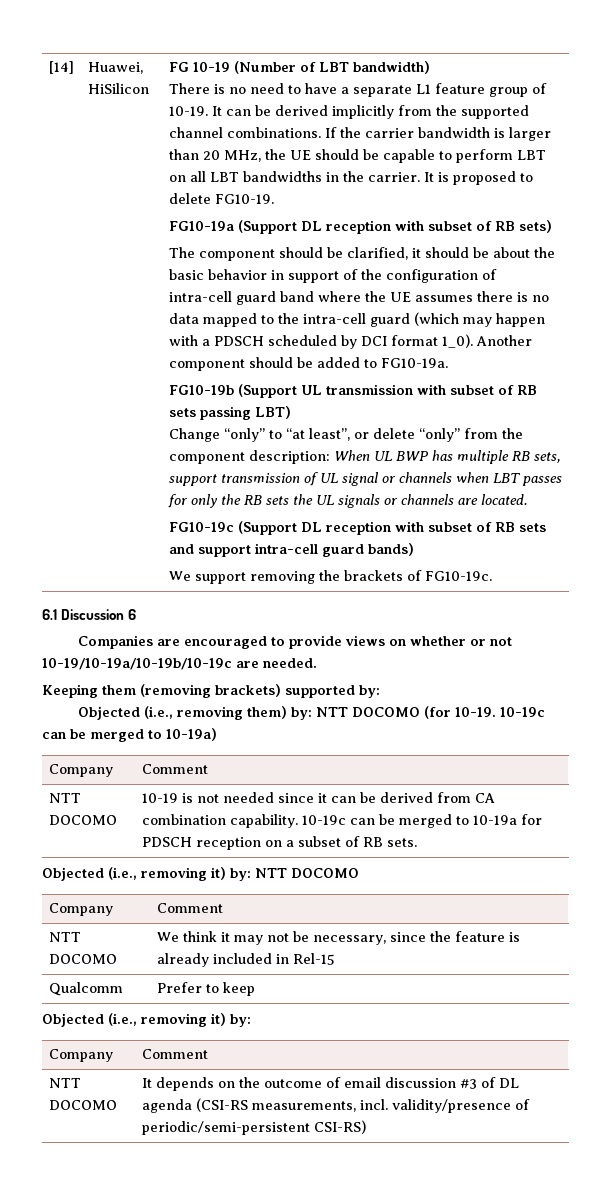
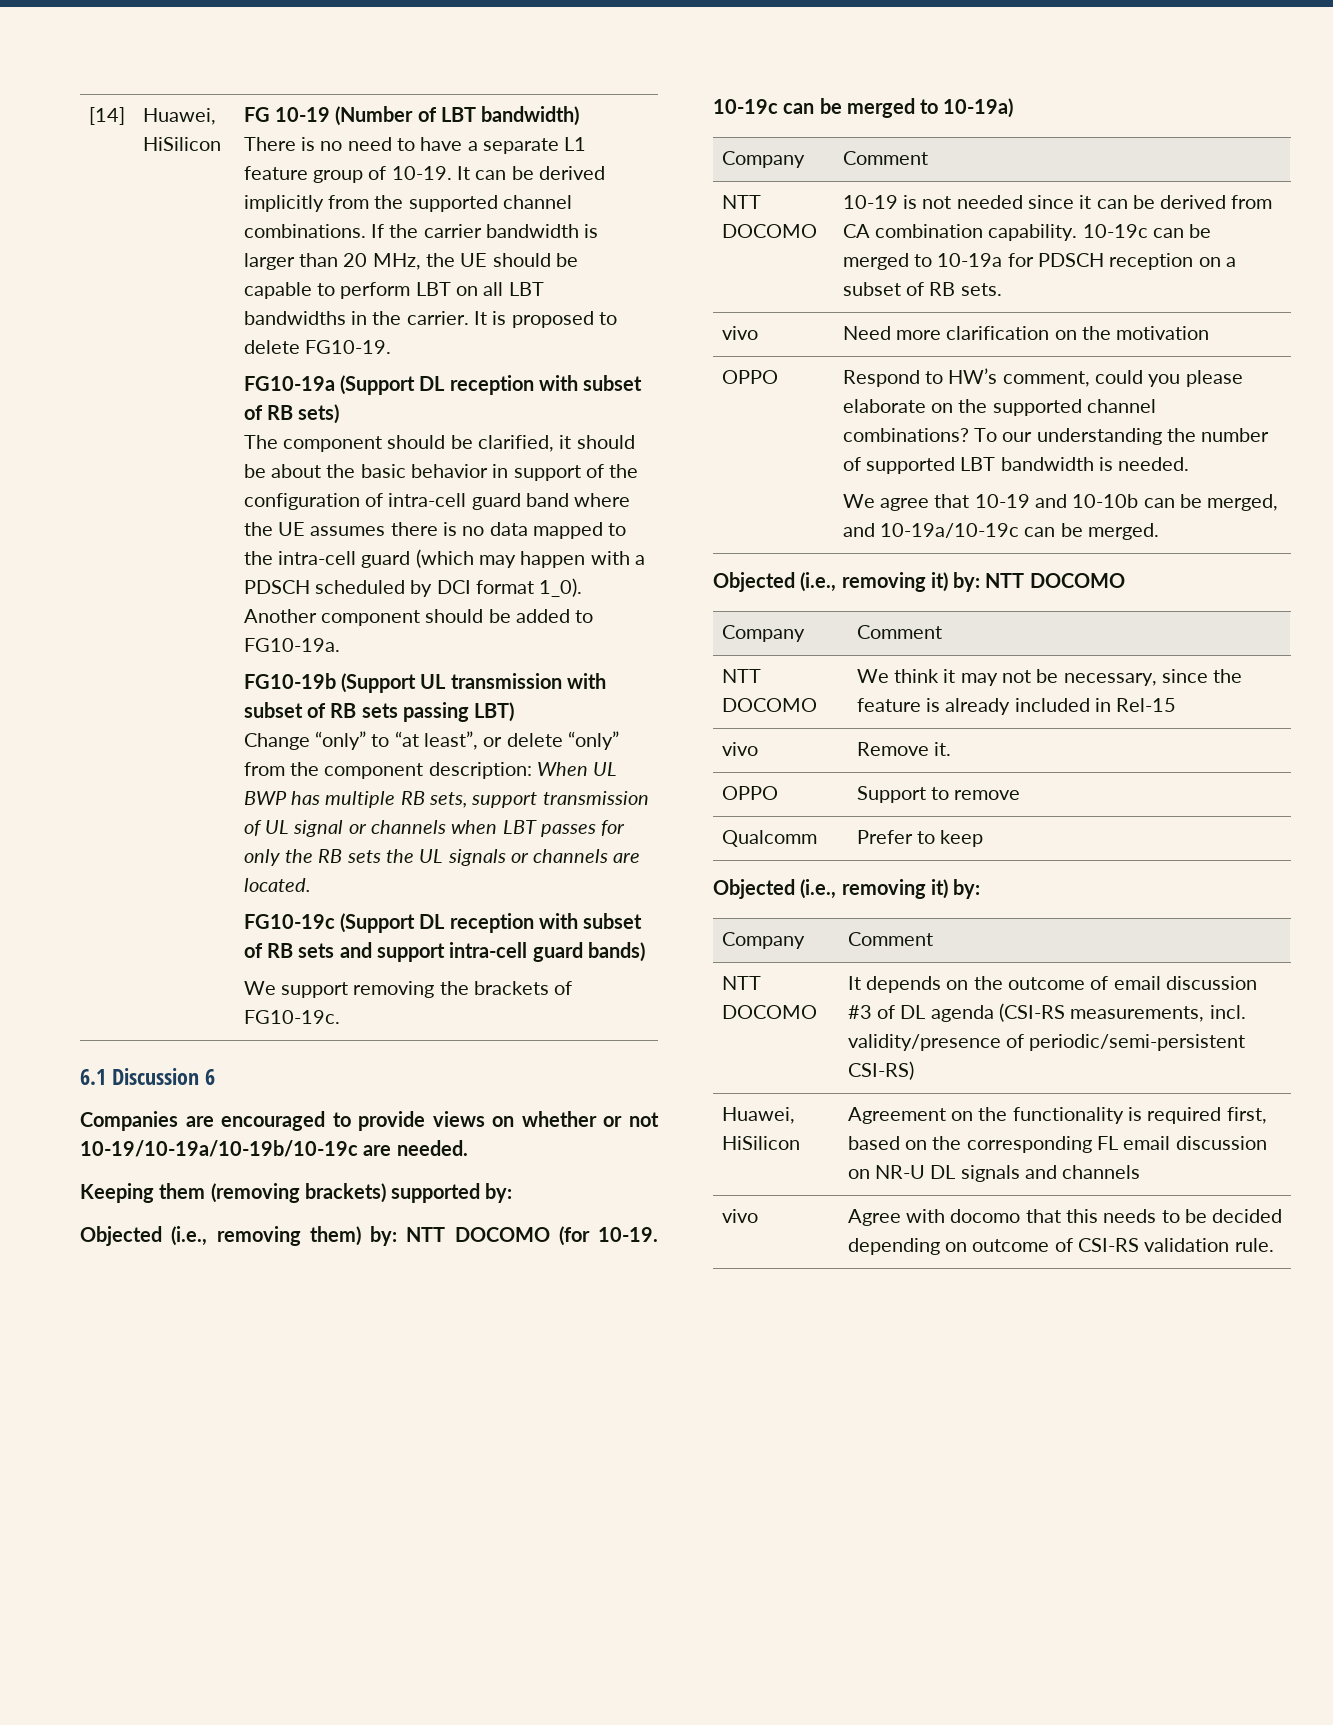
+ vivo | Need more clarification on the motivation
+ OPPO | Respond to HW’s comment, could you please elaborate on the supported channel combinations? To our understanding the number of supported LBT bandwidth is needed.
+ We agree that 10-19 and 10-10b can be merged, and 10-19a/10-19c can be merged.
+ vivo | Remove it.
+ OPPO | Support to remove
+ Huawei, HiSilicon | Agreement on the functionality is required first, based on the corresponding FL email discussion on NR-U DL signals and channels
+ vivo | Agree with docomo that this needs to be decided depending on outcome of CSI-RS validation rule.

